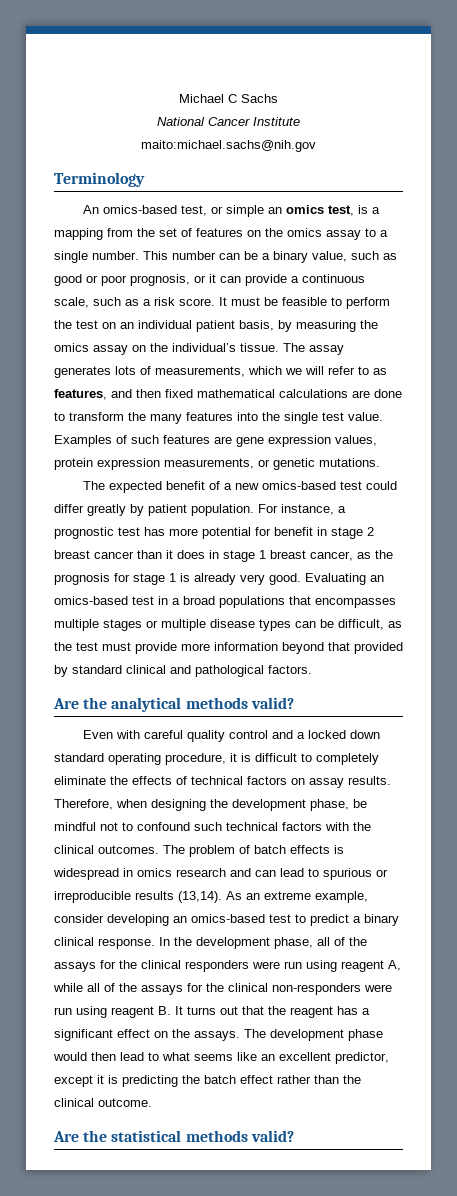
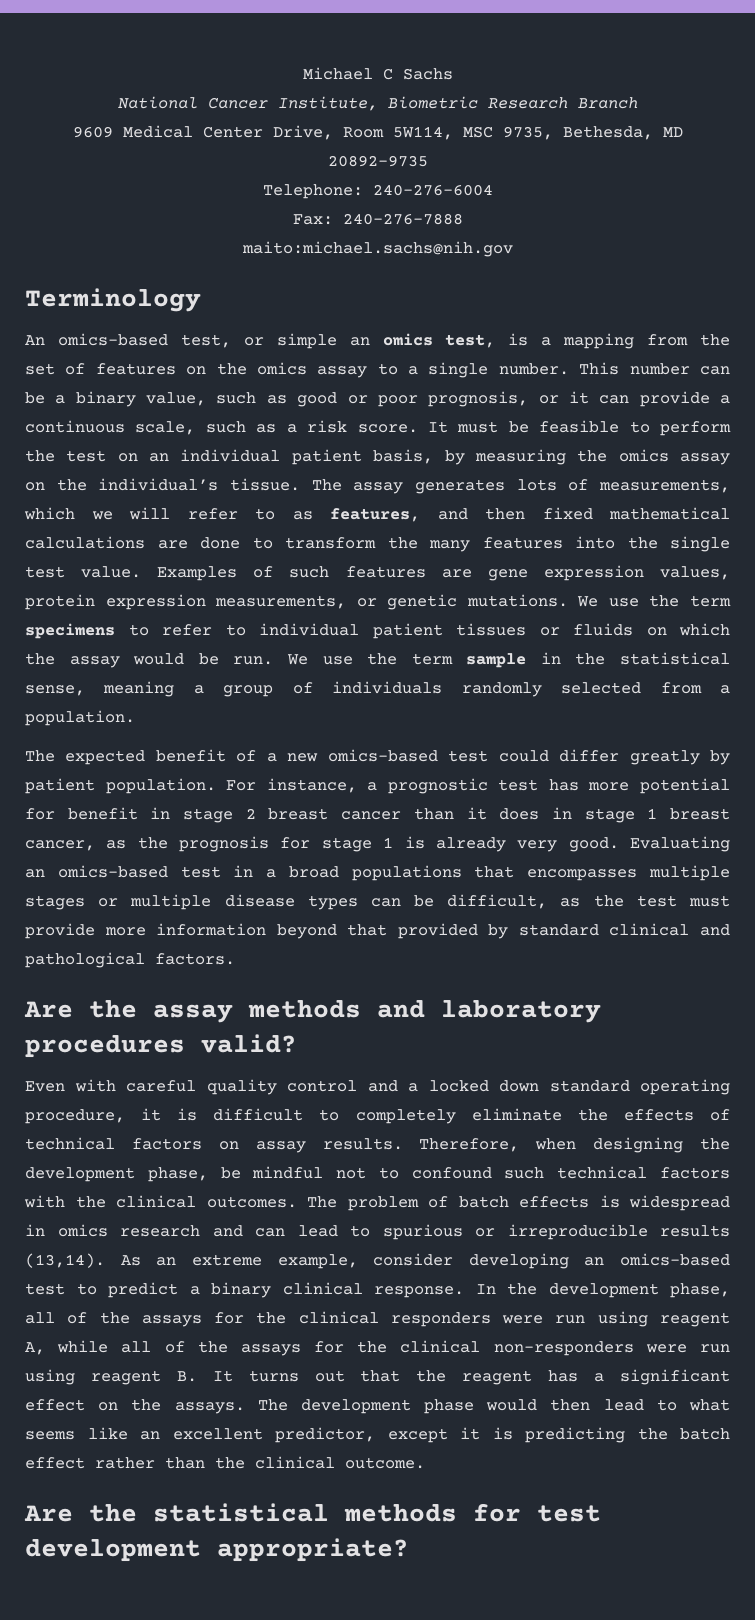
- National Cancer Institute
+ National Cancer Institute, Biometric Research Branch
+ 9609 Medical Center Drive, Room 5W114, MSC 9735, Bethesda, MD 20892-9735
+ Telephone: 240-276-6004
+ Fax: 240-276-7888
+ We use the term specimens to refer to individual patient tissues or fluids on which the assay would be run. We use the term sample in the statistical sense, meaning a group of individuals randomly selected from a population.
- Are the analytical methods valid?
+ Are the assay methods and laboratory procedures valid?
- Are the statistical methods valid?
+ Are the statistical methods for test development appropriate?

